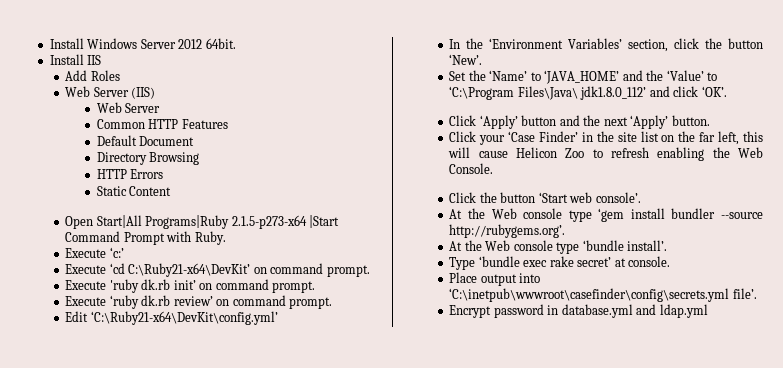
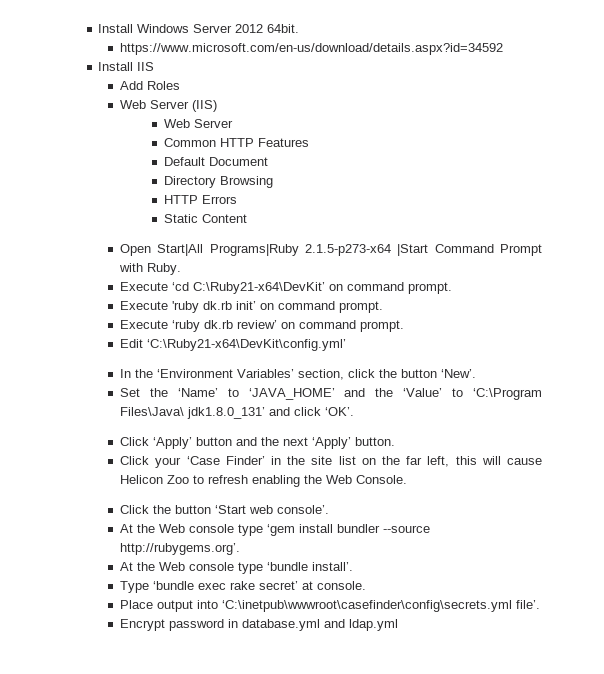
+ https://www.microsoft.com/en-us/download/details.aspx?id=34592
- Execute ‘c:’
- Set the ‘Name’ to ‘JAVA_HOME’ and the ‘Value’ to ‘C:\Program Files\Java\ jdk1.8.0_112’ and click ‘OK’.
+ Set the ‘Name’ to ‘JAVA_HOME’ and the ‘Value’ to ‘C:\Program Files\Java\ jdk1.8.0_131’ and click ‘OK’.

